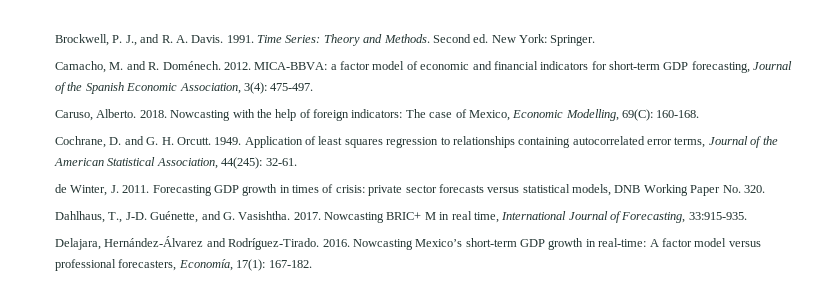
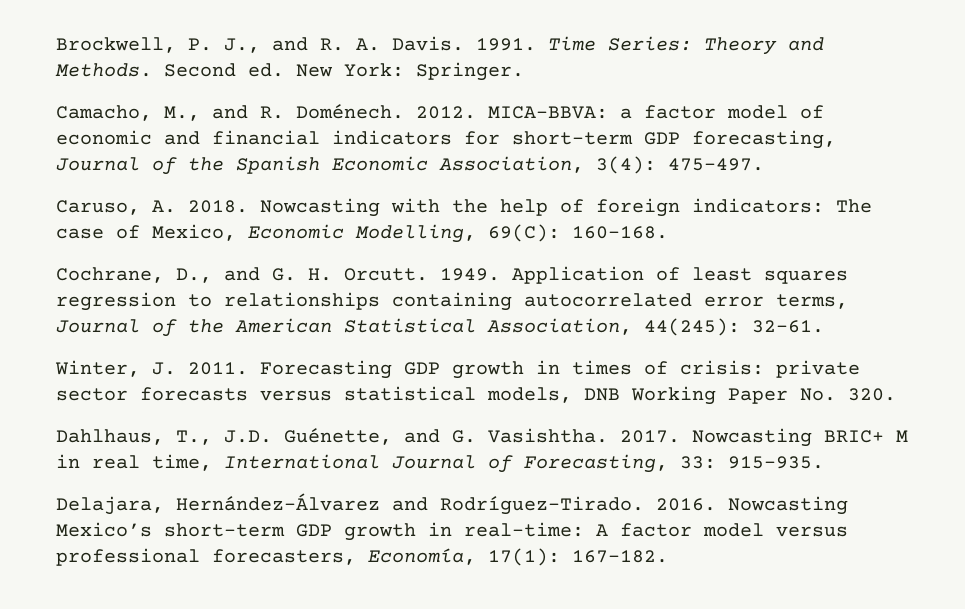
- Camacho, M. and R. Doménech.
+ Camacho, M., and R. Doménech.
- Caruso, Alberto. 2018.
+ Caruso, A. 2018.
- Cochrane, D. and G. H. Orcutt.
+ Cochrane, D., and G. H. Orcutt.
- de Winter, J. 2011.
+ Winter, J. 2011.
- Dahlhaus, T., J-D. Guénette, and G. Vasishtha.
+ Dahlhaus, T., J.D. Guénette, and G. Vasishtha.
- Nowcasting BRIC+ M in real time, International Journal of Forecasting, 33:915-935.
+ Nowcasting BRIC+ M in real time, International Journal of Forecasting, 33: 915-935.

